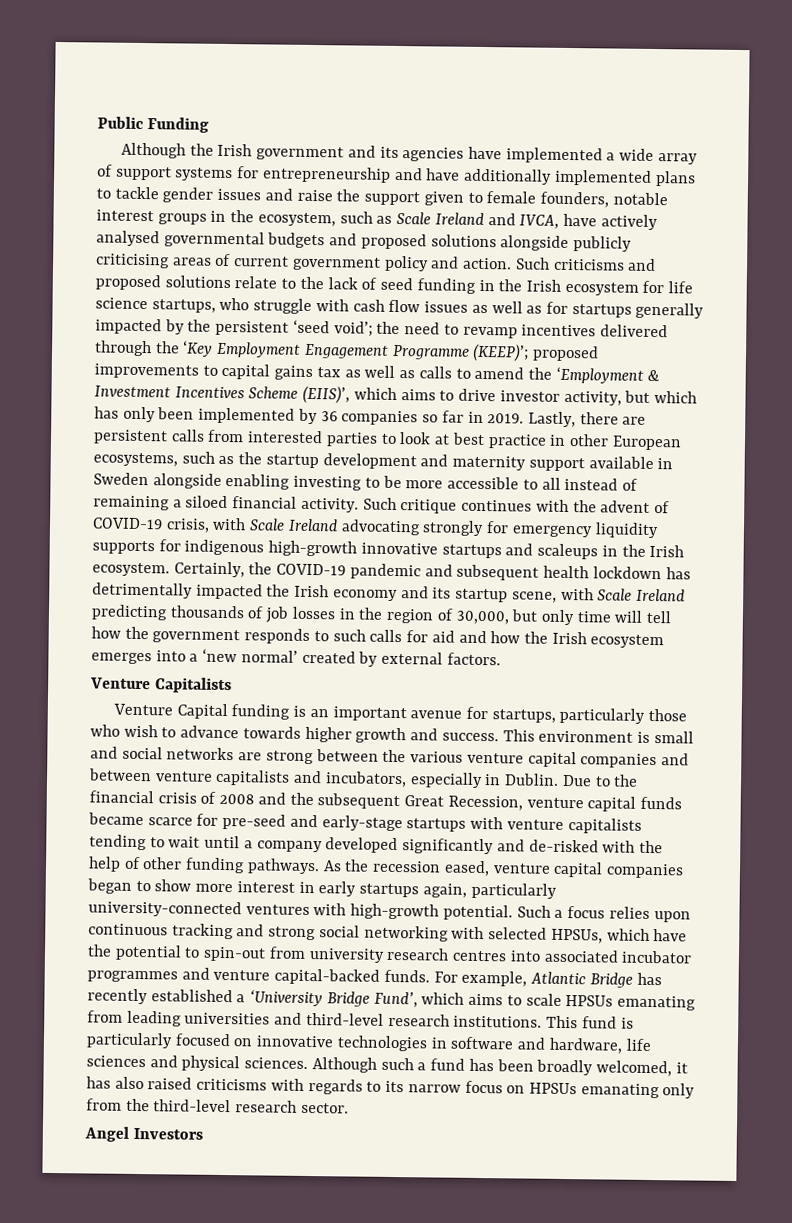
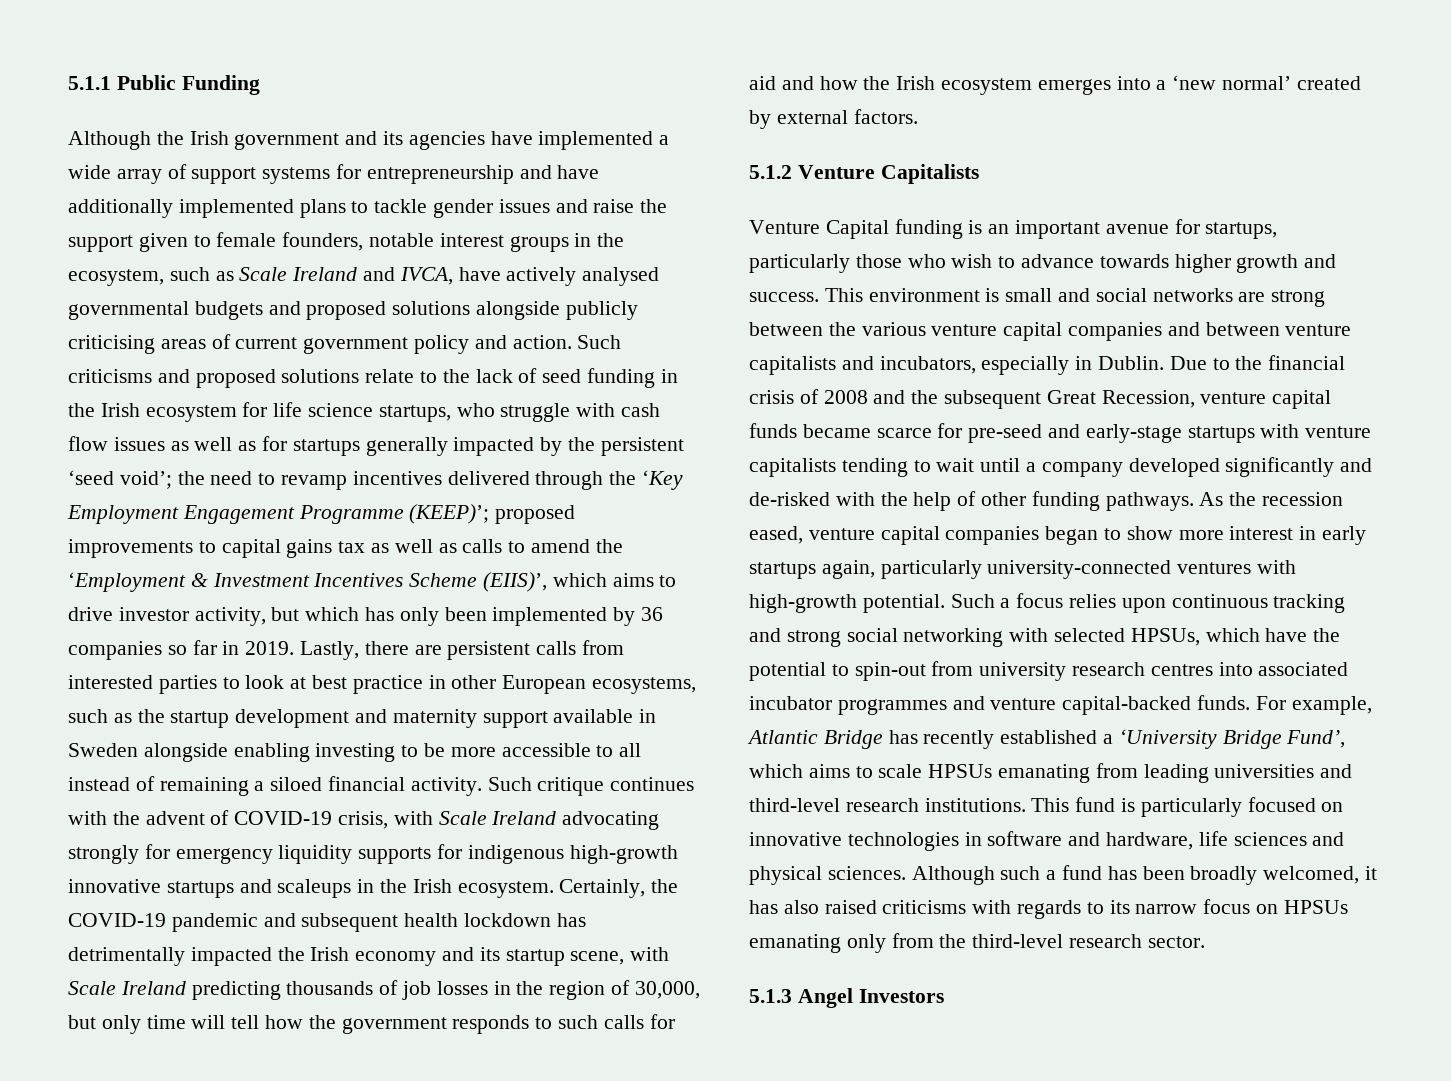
- Public Funding
+ 5.1.1 Public Funding
- Venture Capitalists
+ 5.1.2 Venture Capitalists
- Angel Investors
+ 5.1.3 Angel Investors

